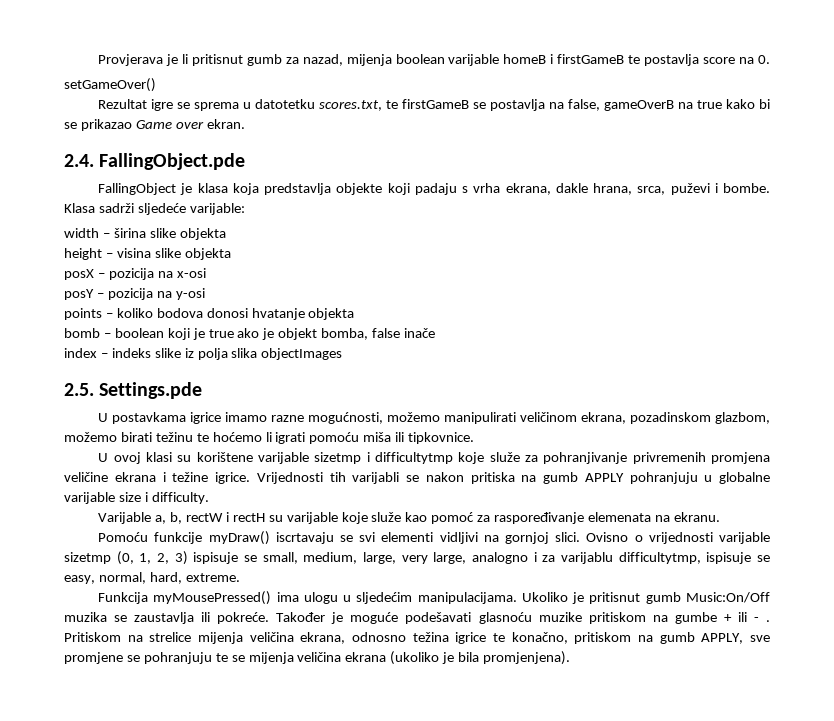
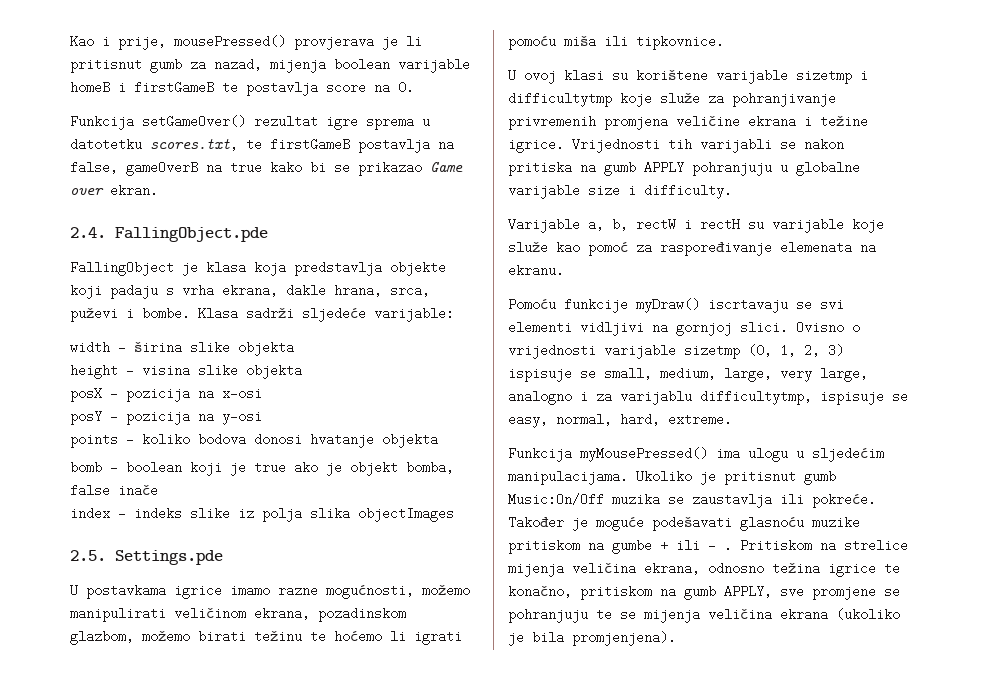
- Provjerava je li pritisnut gumb za nazad, mijenja boolean varijable homeB i firstGameB te postavlja score na 0.
+ Kao i prije, mousePressed() provjerava je li pritisnut gumb za nazad, mijenja boolean varijable homeB i firstGameB te postavlja score na 0.
- setGameOver()
- Rezultat igre se sprema u datotetku scores.txt, te firstGameB se postavlja na false, gameOverB na true kako bi se prikazao Game over ekran.
+ Funkcija setGameOver() rezultat igre sprema u datotetku scores.txt, te firstGameB postavlja na false, gameOverB na true kako bi se prikazao Game over ekran.

